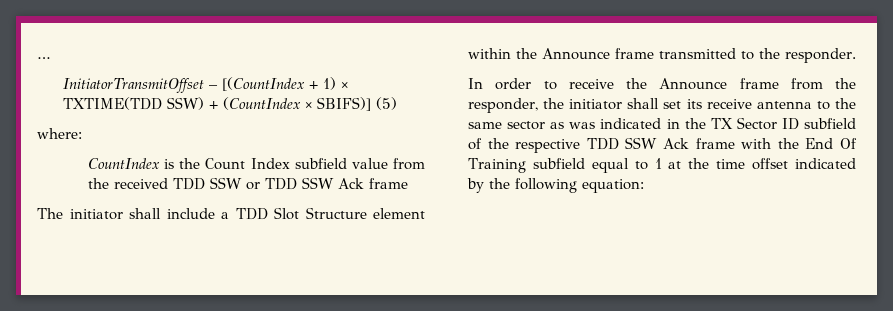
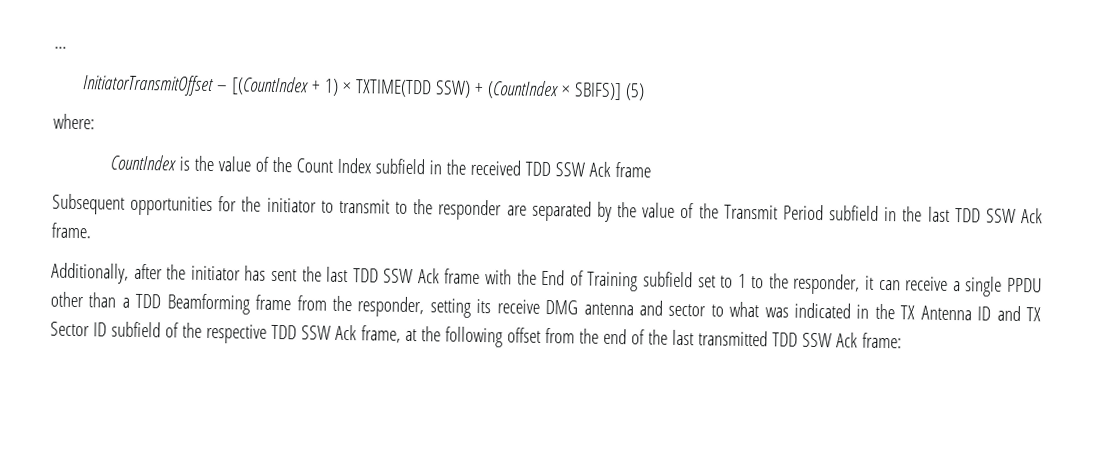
- CountIndex is the Count Index subfield value from the received TDD SSW or TDD SSW Ack frame
+ CountIndex is the value of the Count Index subfield in the received TDD SSW Ack frame
- The initiator shall include a TDD Slot Structure element within the Announce frame transmitted to the responder.
- In order to receive the Announce frame from the responder, the initiator shall set its receive antenna to the same sector as was indicated in the TX Sector ID subfield of the respective TDD SSW Ack frame with the End Of Training subfield equal to 1 at the time offset indicated by the following equation:
+ Subsequent opportunities for the initiator to transmit to the responder are separated by the value of the Transmit Period subfield in the last TDD SSW Ack frame.
+ Additionally, after the initiator has sent the last TDD SSW Ack frame with the End of Training subfield set to 1 to the responder, it can receive a single PPDU other than a TDD Beamforming frame from the responder, setting its receive DMG antenna and sector to what was indicated in the TX Antenna ID and TX Sector ID subfield of the respective TDD SSW Ack frame, at the following offset from the end of the last transmitted TDD SSW Ack frame:

